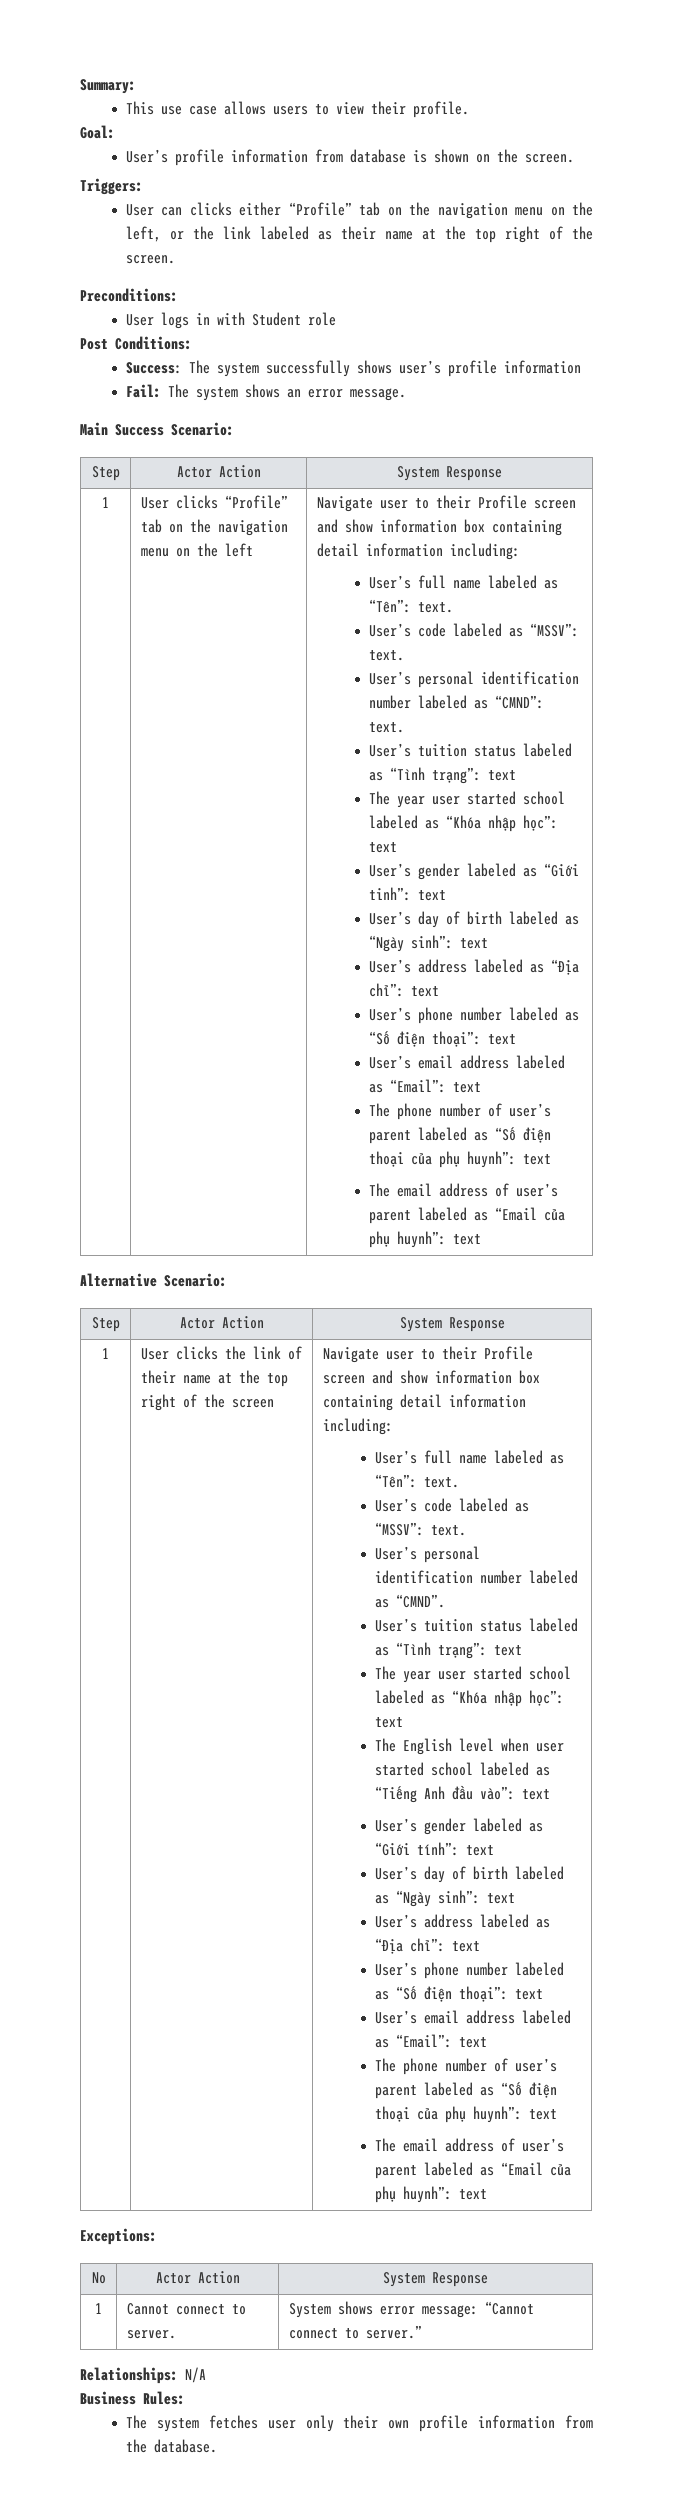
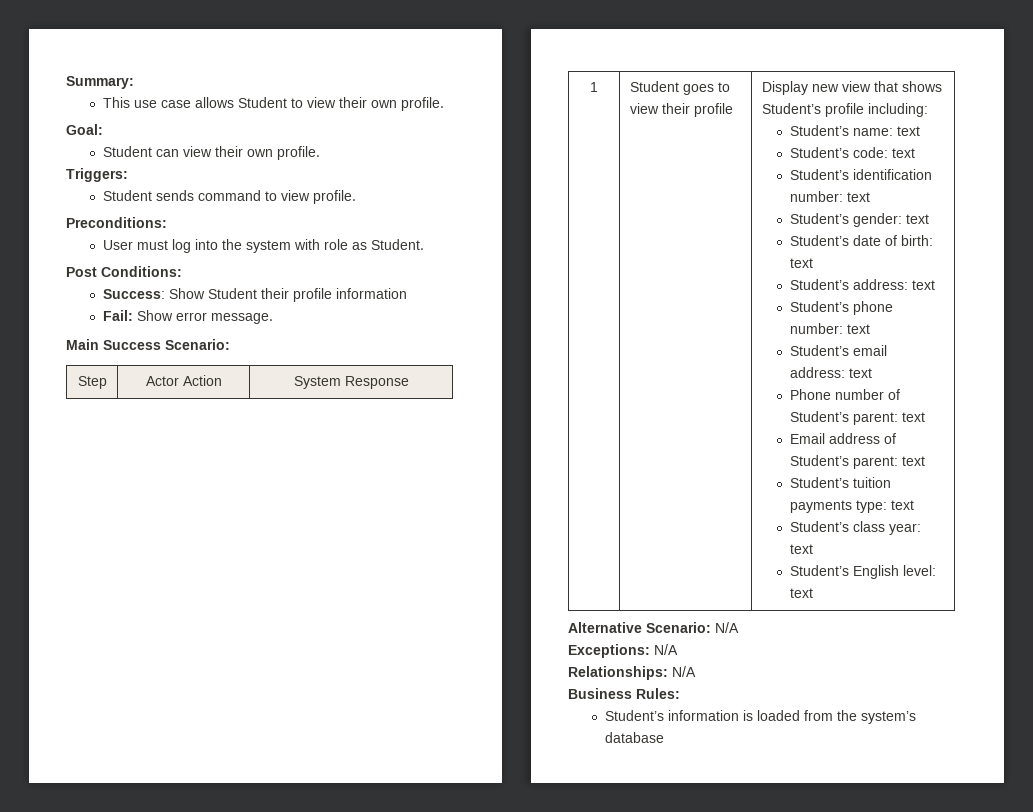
- This use case allows users to view their profile.
+ This use case allows Student to view their own profile.
- User’s profile information from database is shown on the screen.
+ Student can view their own profile.
  Triggers:
- User can clicks either “Profile” tab on the navigation menu on the left, or the link labeled as their name at the top right of the screen.
+ Student sends command to view profile.
  Preconditions:
- User logs in with Student role
+ User must log into the system with role as Student.
- Success: The system successfully shows user’s profile information
+ Success: Show Student their profile information
- Fail: The system shows an error message.
+ Fail: Show error message.
- User clicks “Profile” tab on the navigation menu on the left | Navigate user to their Profile screen and show information box containing detail information including:
- User’s full name labeled as “Tên”: text.
- User’s code labeled as “MSSV”: text.
- User’s personal identification number labeled as “CMND”: text.
- User’s tuition status labeled as “Tình trạng”: text
- The year user started school labeled as “Khóa nhập học”: text
- User’s gender labeled as “Giới tinh”: text
- User’s day of birth labeled as “Ngày sinh”: text
- User’s address labeled as “Địa chỉ”: text
- User’s phone number labeled as “Số điện thoại”: text
- User’s email address labeled as “Email”: text
- The phone number of user’s parent labeled as “Số điện thoại của phụ huynh”: text
- The email address of user’s parent labeled as “Email của phụ huynh”: text
- Alternative Scenario:
- Step | Actor Action | System Response
- 1 | User clicks the link of their name at the top right of the screen | Navigate user to their Profile screen and show information box containing detail information including:
- User’s full name labeled as “Tên”: text.
- User’s code labeled as “MSSV”: text.
- User’s personal identification number labeled as “CMND”.
- User’s tuition status labeled as “Tình trạng”: text
- The year user started school labeled as “Khóa nhập học”: text
- The English level when user started school labeled as “Tiếng Anh đầu vào”: text
- User’s gender labeled as “Giới tính”: text
- User’s day of birth labeled as “Ngày sinh”: text
- User’s address labeled as “Địa chỉ”: text
- User’s phone number labeled as “Số điện thoại”: text
- User’s email address labeled as “Email”: text
- The phone number of user’s parent labeled as “Số điện thoại của phụ huynh”: text
- The email address of user’s parent labeled as “Email của phụ huynh”: text
- Exceptions:
- No | Actor Action | System Response
- 1 | Cannot connect to server. | System shows error message: “Cannot connect to server.”
+ Student goes to view their profile | Display new view that shows Student’s profile including:
+ Student’s name: text
+ Student’s code: text
+ Student’s identification number: text
+ Student’s gender: text
+ Student’s date of birth: text
+ Student’s address: text
+ Student’s phone number: text
+ Student’s email address: text
+ Phone number of Student’s parent: text
+ Email address of Student’s parent: text
+ Student’s tuition payments type: text
+ Student’s class year: text
+ Student’s English level: text
+ Alternative Scenario: N/A
+ Exceptions: N/A
  Relationships: N/A
  Business Rules:
- The system fetches user only their own profile information from the database.
+ Student’s information is loaded from the system’s database

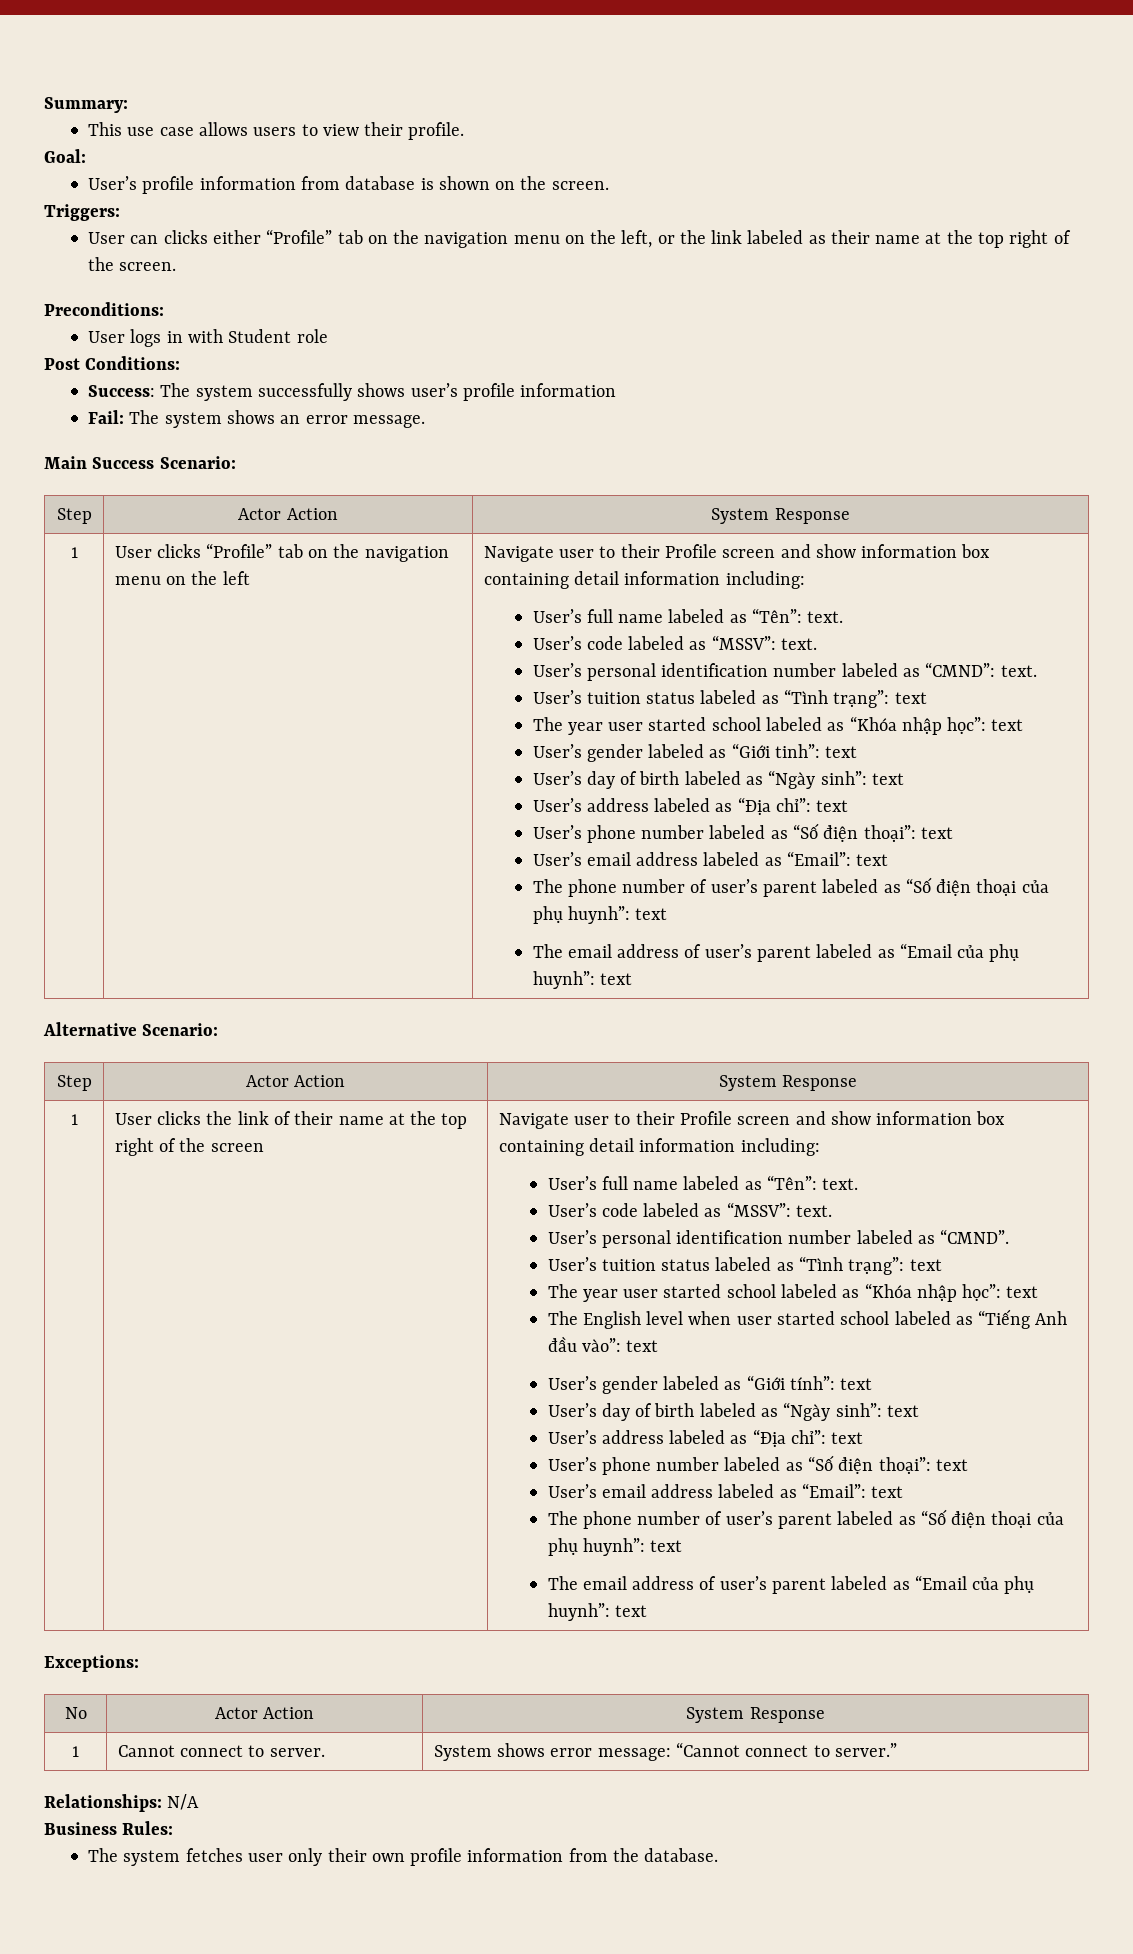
- This use case allows Student to view their own profile.
+ This use case allows users to view their profile.
- Student can view their own profile.
+ User’s profile information from database is shown on the screen.
  Triggers:
- Student sends command to view profile.
+ User can clicks either “Profile” tab on the navigation menu on the left, or the link labeled as their name at the top right of the screen.
  Preconditions:
- User must log into the system with role as Student.
+ User logs in with Student role
- Success: Show Student their profile information
+ Success: The system successfully shows user’s profile information
- Fail: Show error message.
+ Fail: The system shows an error message.
- Student goes to view their profile | Display new view that shows Student’s profile including:
- Student’s name: text
- Student’s code: text
- Student’s identification number: text
- Student’s gender: text
- Student’s date of birth: text
- Student’s address: text
- Student’s phone number: text
- Student’s email address: text
- Phone number of Student’s parent: text
- Email address of Student’s parent: text
- Student’s tuition payments type: text
- Student’s class year: text
- Student’s English level: text
- Alternative Scenario: N/A
- Exceptions: N/A
+ User clicks “Profile” tab on the navigation menu on the left | Navigate user to their Profile screen and show information box containing detail information including:
+ User’s full name labeled as “Tên”: text.
+ User’s code labeled as “MSSV”: text.
+ User’s personal identification number labeled as “CMND”: text.
+ User’s tuition status labeled as “Tình trạng”: text
+ The year user started school labeled as “Khóa nhập học”: text
+ User’s gender labeled as “Giới tinh”: text
+ User’s day of birth labeled as “Ngày sinh”: text
+ User’s address labeled as “Địa chỉ”: text
+ User’s phone number labeled as “Số điện thoại”: text
+ User’s email address labeled as “Email”: text
+ The phone number of user’s parent labeled as “Số điện thoại của phụ huynh”: text
+ The email address of user’s parent labeled as “Email của phụ huynh”: text
+ Alternative Scenario:
+ Step | Actor Action | System Response
+ 1 | User clicks the link of their name at the top right of the screen | Navigate user to their Profile screen and show information box containing detail information including:
+ User’s full name labeled as “Tên”: text.
+ User’s code labeled as “MSSV”: text.
+ User’s personal identification number labeled as “CMND”.
+ User’s tuition status labeled as “Tình trạng”: text
+ The year user started school labeled as “Khóa nhập học”: text
+ The English level when user started school labeled as “Tiếng Anh đầu vào”: text
+ User’s gender labeled as “Giới tính”: text
+ User’s day of birth labeled as “Ngày sinh”: text
+ User’s address labeled as “Địa chỉ”: text
+ User’s phone number labeled as “Số điện thoại”: text
+ User’s email address labeled as “Email”: text
+ The phone number of user’s parent labeled as “Số điện thoại của phụ huynh”: text
+ The email address of user’s parent labeled as “Email của phụ huynh”: text
+ Exceptions:
+ No | Actor Action | System Response
+ 1 | Cannot connect to server. | System shows error message: “Cannot connect to server.”
  Relationships: N/A
  Business Rules:
- Student’s information is loaded from the system’s database
+ The system fetches user only their own profile information from the database.

